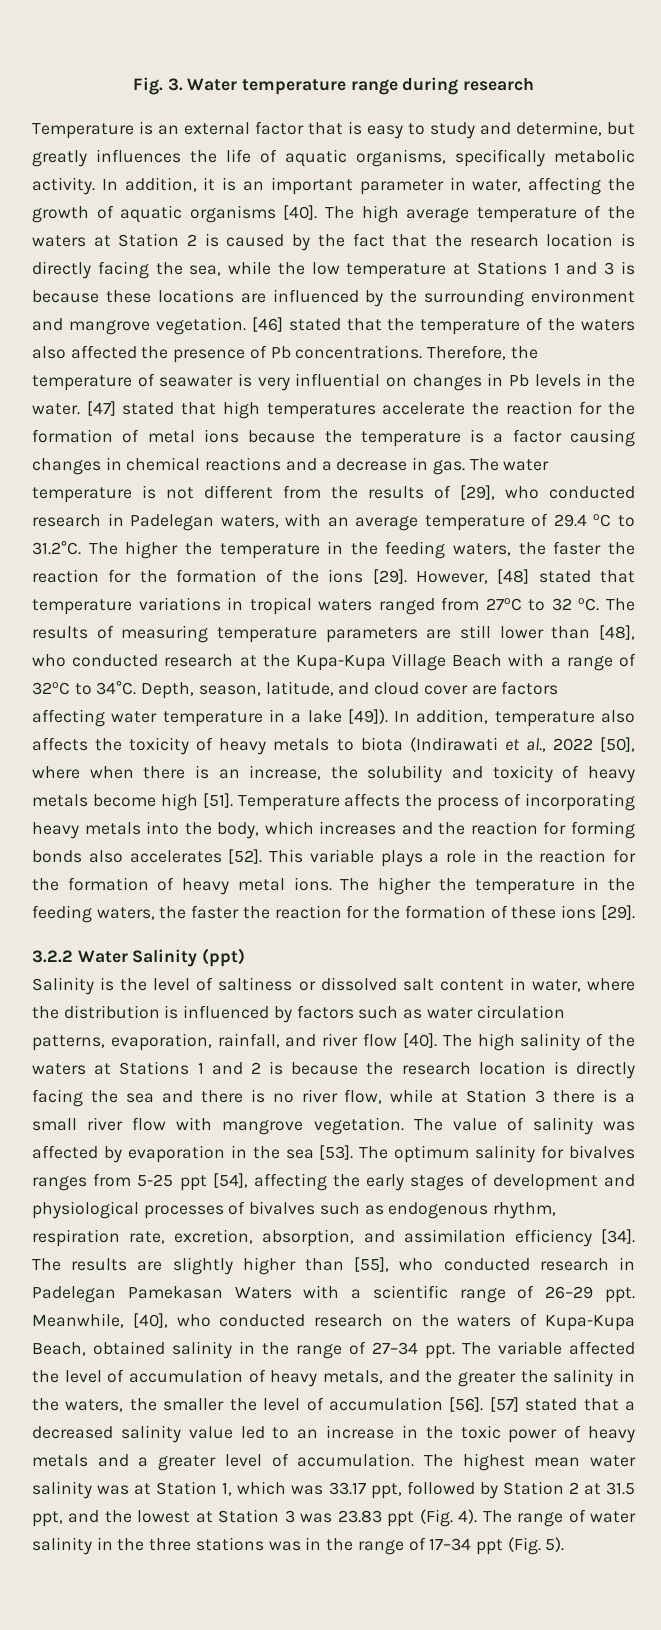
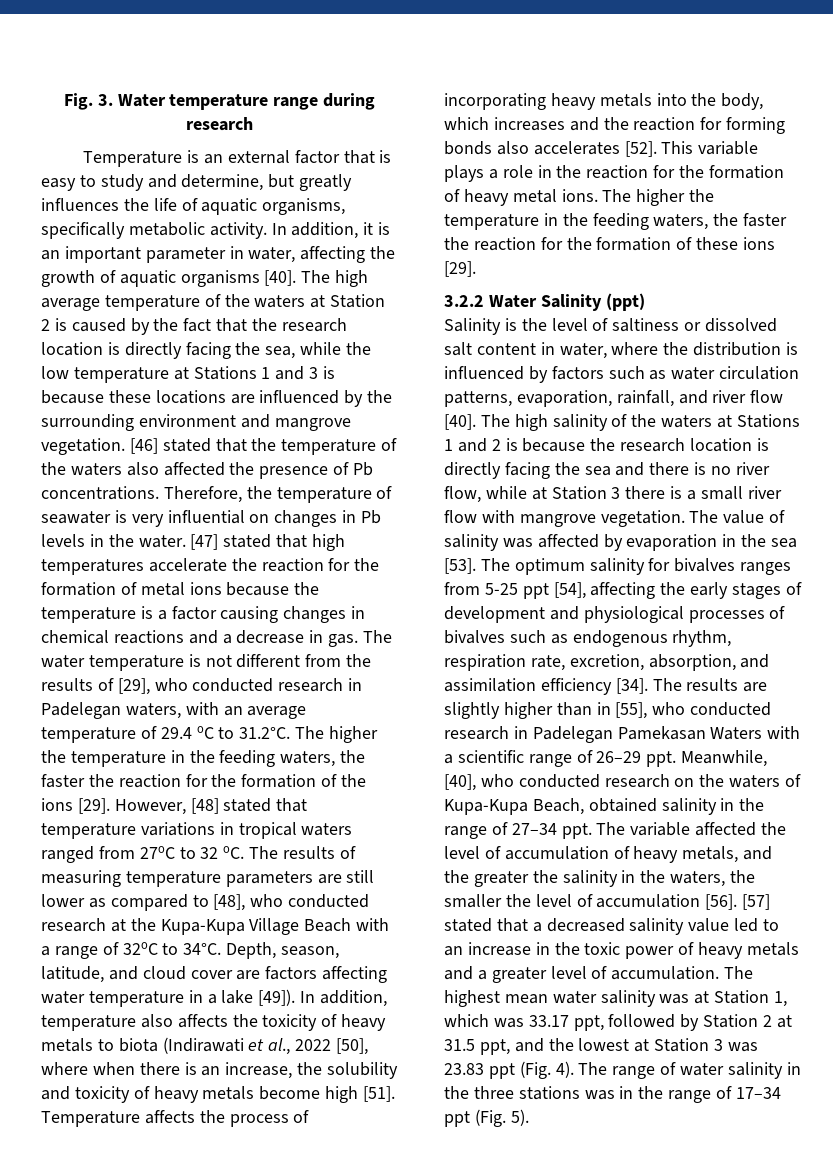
- The results of measuring temperature parameters are still lower than [48], who conducted research at the Kupa-Kupa Village Beach with a range of 32oC to 34°C.
+ The results of measuring temperature parameters are still lower as compared to [48], who conducted research at the Kupa-Kupa Village Beach with a range of 32oC to 34°C.
- The results are slightly higher than [55], who conducted research in Padelegan Pamekasan Waters with a scientific range of 26–29 ppt.
+ The results are slightly higher than in [55], who conducted research in Padelegan Pamekasan Waters with a scientific range of 26–29 ppt.

